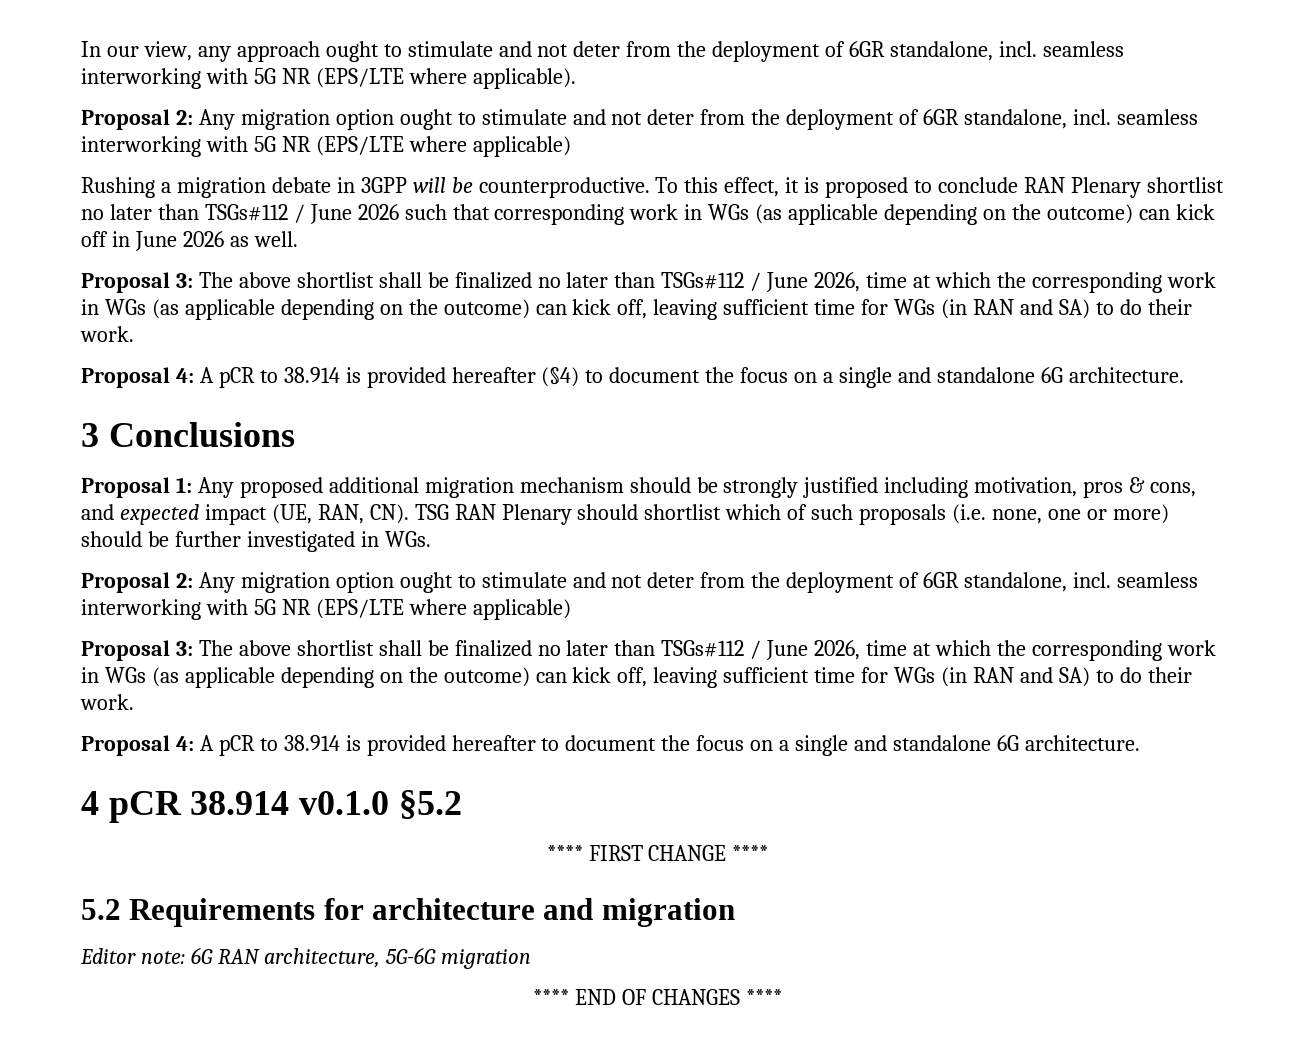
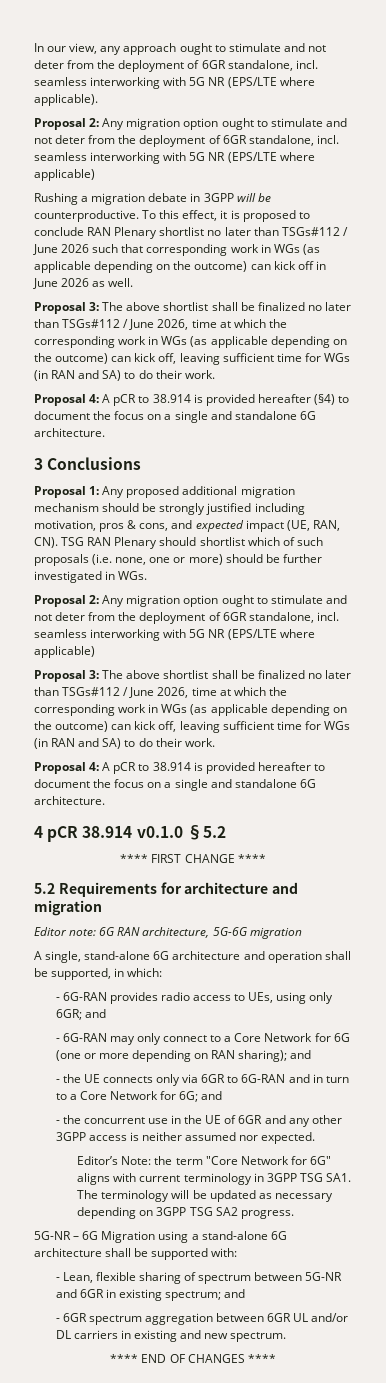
+ A single, stand-alone 6G architecture and operation shall be supported, in which:
+ - 6G-RAN provides radio access to UEs, using only 6GR; and
+ - 6G-RAN may only connect to a Core Network for 6G (one or more depending on RAN sharing); and
+ - the UE connects only via 6GR to 6G-RAN and in turn to a Core Network for 6G; and
+ - the concurrent use in the UE of 6GR and any other 3GPP access is neither assumed nor expected.
+ Editor’s Note: the term "Core Network for 6G" aligns with current terminology in 3GPP TSG SA1. The terminology will be updated as necessary depending on 3GPP TSG SA2 progress.
+ 5G-NR – 6G Migration using a stand-alone 6G architecture shall be supported with:
+ - Lean, flexible sharing of spectrum between 5G-NR and 6GR in existing spectrum; and
+ - 6GR spectrum aggregation between 6GR UL and/or DL carriers in existing and new spectrum.

